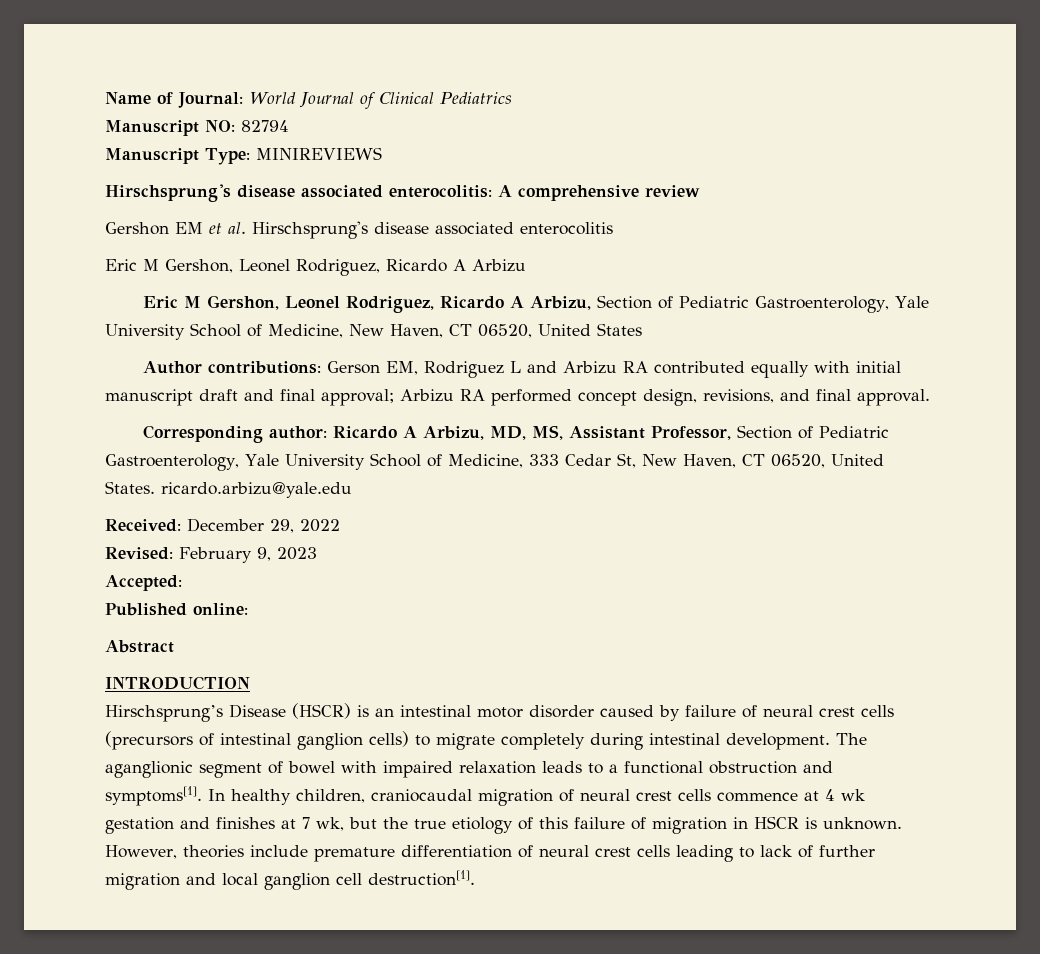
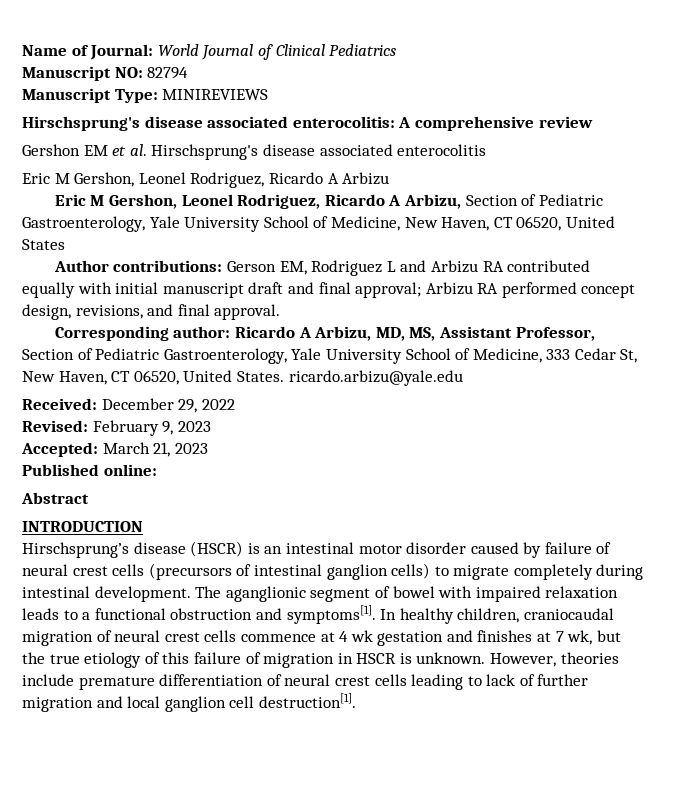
- Accepted:
+ Accepted: March 21, 2023
- Hirschsprung’s Disease (HSCR) is an intestinal motor disorder caused by failure of neural crest cells (precursors of intestinal ganglion cells) to migrate completely during intestinal development.
+ Hirschsprung’s disease (HSCR) is an intestinal motor disorder caused by failure of neural crest cells (precursors of intestinal ganglion cells) to migrate completely during intestinal development.

